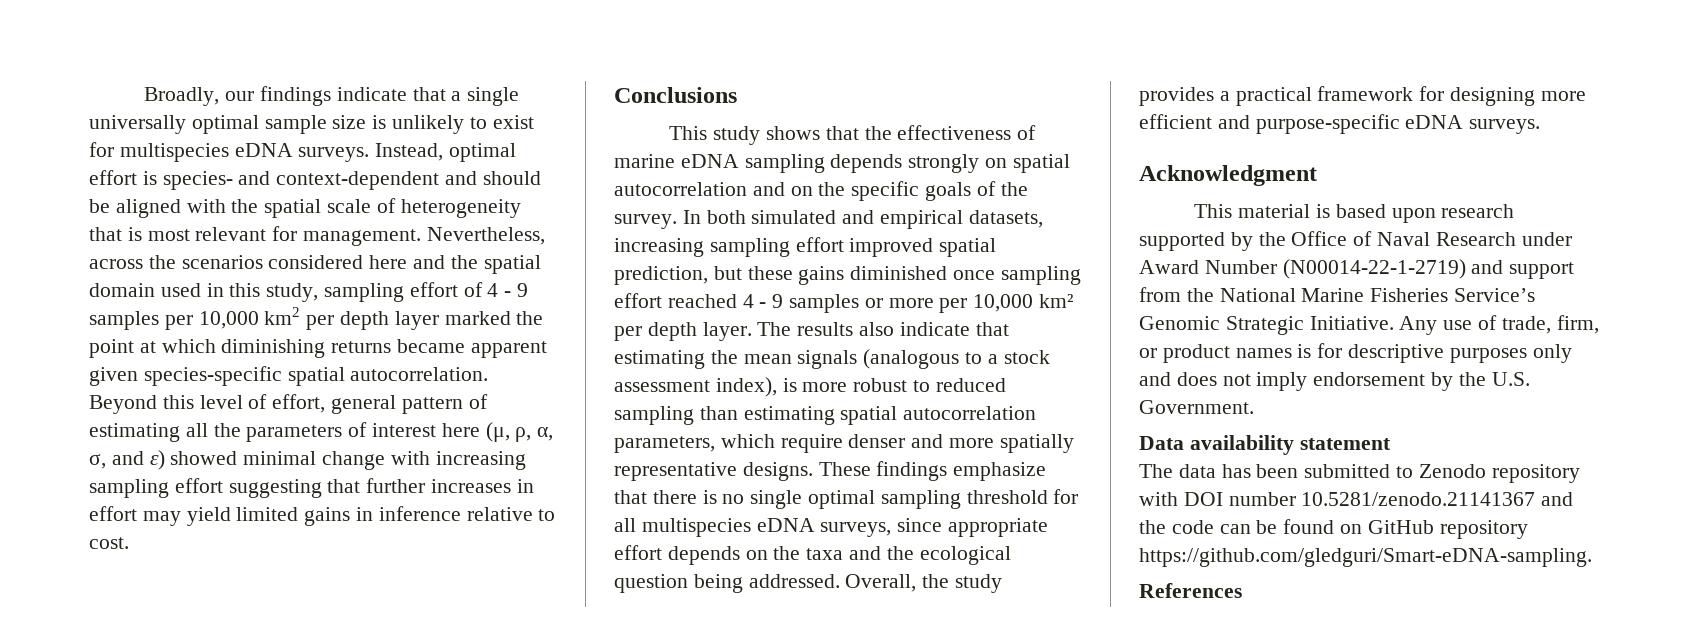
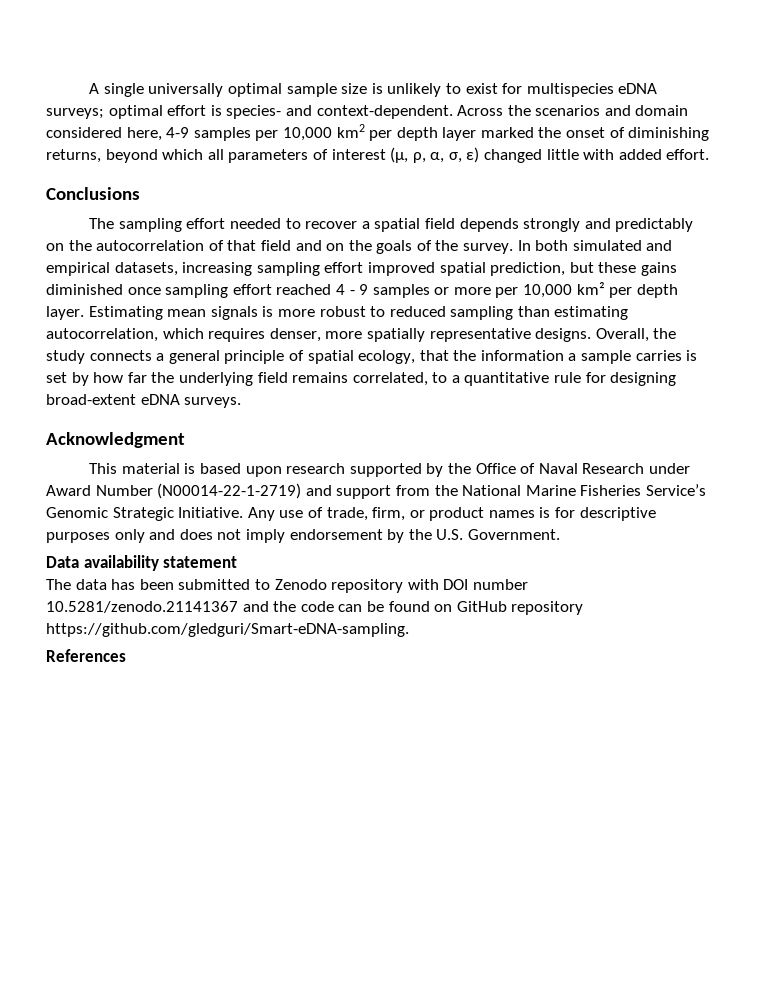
- Broadly, our findings indicate that a single universally optimal sample size is unlikely to exist for multispecies eDNA surveys. Instead, optimal effort is species- and context-dependent and should be aligned with the spatial scale of heterogeneity that is most relevant for management. Nevertheless, across the scenarios considered here and the spatial domain used in this study, sampling effort of 4 - 9 samples per 10,000 km2 per depth layer marked the point at which diminishing returns became apparent given species-specific spatial autocorrelation. Beyond this level of effort, general pattern of estimating all the parameters of interest here (μ, ρ, α, σ, and ε) showed minimal change with increasing sampling effort suggesting that further increases in effort may yield limited gains in inference relative to cost.
+ A single universally optimal sample size is unlikely to exist for multispecies eDNA surveys; optimal effort is species- and context-dependent. Across the scenarios and domain considered here, 4-9 samples per 10,000 km2 per depth layer marked the onset of diminishing returns, beyond which all parameters of interest (μ, ρ, α, σ, ε) changed little with added effort.
  Conclusions
- This study shows that the effectiveness of marine eDNA sampling depends strongly on spatial autocorrelation and on the specific goals of the survey.
+ The sampling effort needed to recover a spatial field depends strongly and predictably on the autocorrelation of that field and on the goals of the survey.
- The results also indicate that estimating the mean signals (analogous to a stock assessment index), is more robust to reduced sampling than estimating spatial autocorrelation parameters, which require denser and more spatially representative designs. These findings emphasize that there is no single optimal sampling threshold for all multispecies eDNA surveys, since appropriate effort depends on the taxa and the ecological question being addressed. Overall, the study provides a practical framework for designing more efficient and purpose-specific eDNA surveys.
+ Estimating mean signals is more robust to reduced sampling than estimating autocorrelation, which requires denser, more spatially representative designs. Overall, the study connects a general principle of spatial ecology, that the information a sample carries is set by how far the underlying field remains correlated, to a quantitative rule for designing broad-extent eDNA surveys.

